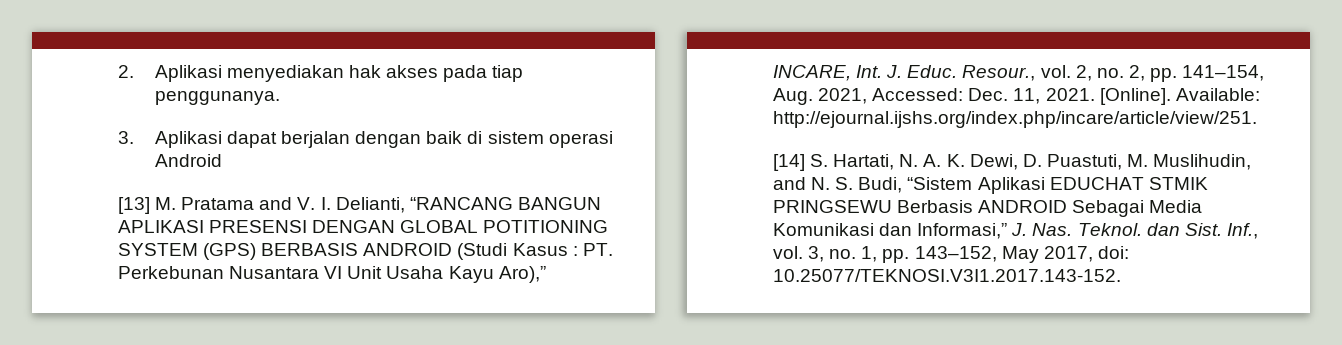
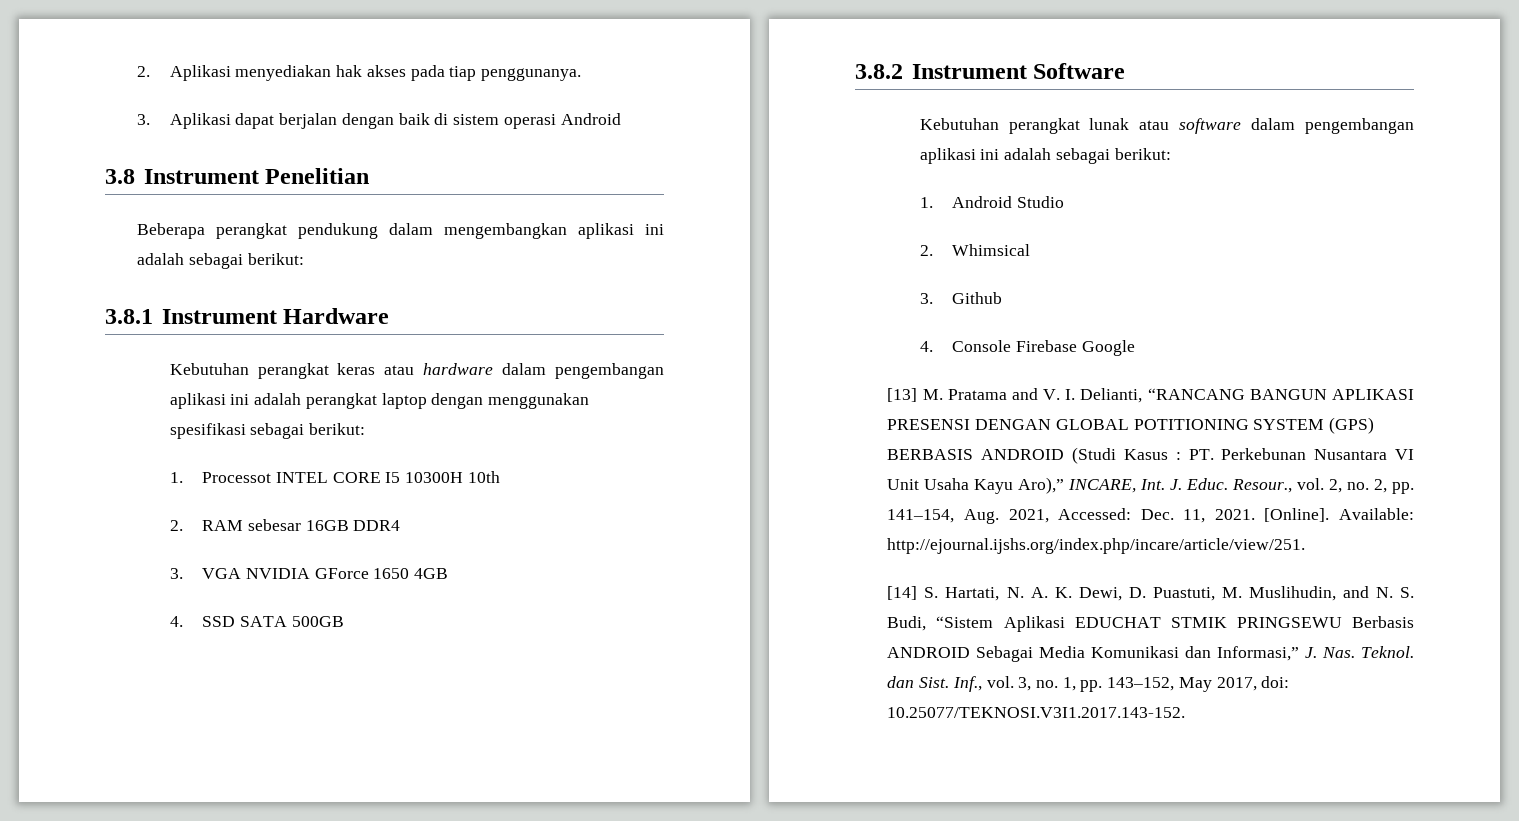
+ 3.8 Instrument Penelitian
+ Beberapa perangkat pendukung dalam mengembangkan aplikasi ini adalah sebagai berikut:
+ 3.8.1 Instrument Hardware
+ Kebutuhan perangkat keras atau hardware dalam pengembangan aplikasi ini adalah perangkat laptop dengan menggunakan spesifikasi sebagai berikut:
+ 1. Processot INTEL CORE I5 10300H 10th
+ 2. RAM sebesar 16GB DDR4
+ 3. VGA NVIDIA GForce 1650 4GB
+ 4. SSD SATA 500GB
+ 3.8.2 Instrument Software
+ Kebutuhan perangkat lunak atau software dalam pengembangan aplikasi ini adalah sebagai berikut:
+ 1. Android Studio
+ 2. Whimsical
+ 3. Github
+ 4. Console Firebase Google

